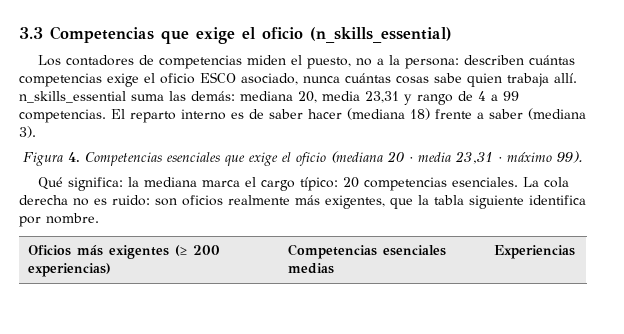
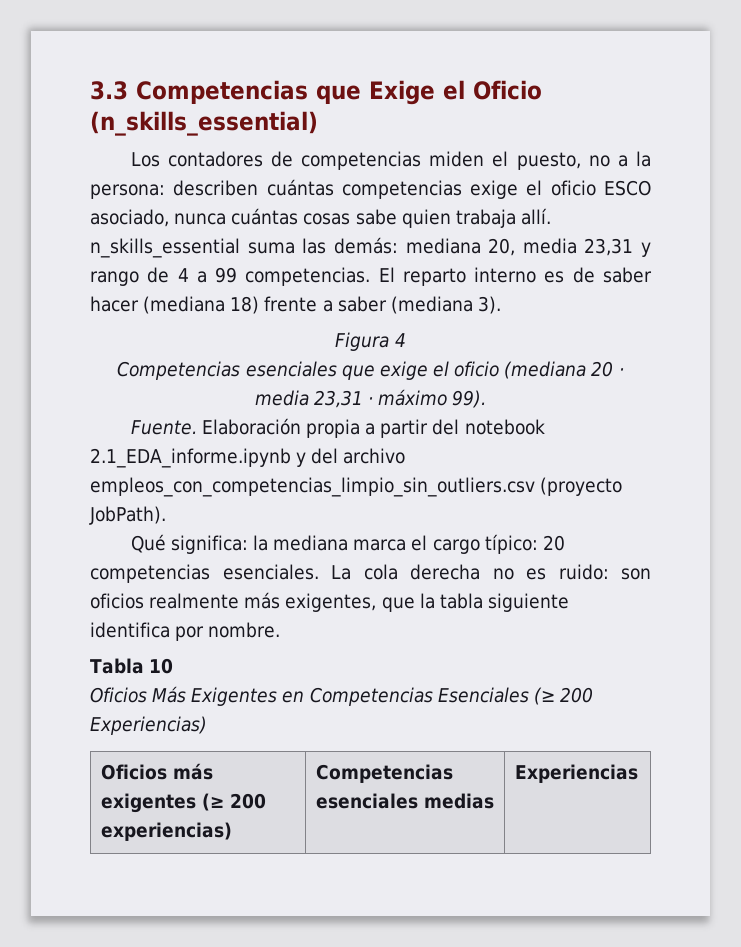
- 3.3 Competencias que exige el oficio (n_skills_essential)
+ 3.3 Competencias que Exige el Oficio (n_skills_essential)
- Figura 4. Competencias esenciales que exige el oficio (mediana 20 · media 23,31 · máximo 99).
+ Figura 4
+ Competencias esenciales que exige el oficio (mediana 20 · media 23,31 · máximo 99).
+ Fuente. Elaboración propia a partir del notebook 2.1_EDA_informe.ipynb y del archivo empleos_con_competencias_limpio_sin_outliers.csv (proyecto JobPath).
+ Tabla 10
+ Oficios Más Exigentes en Competencias Esenciales (≥ 200 Experiencias)

